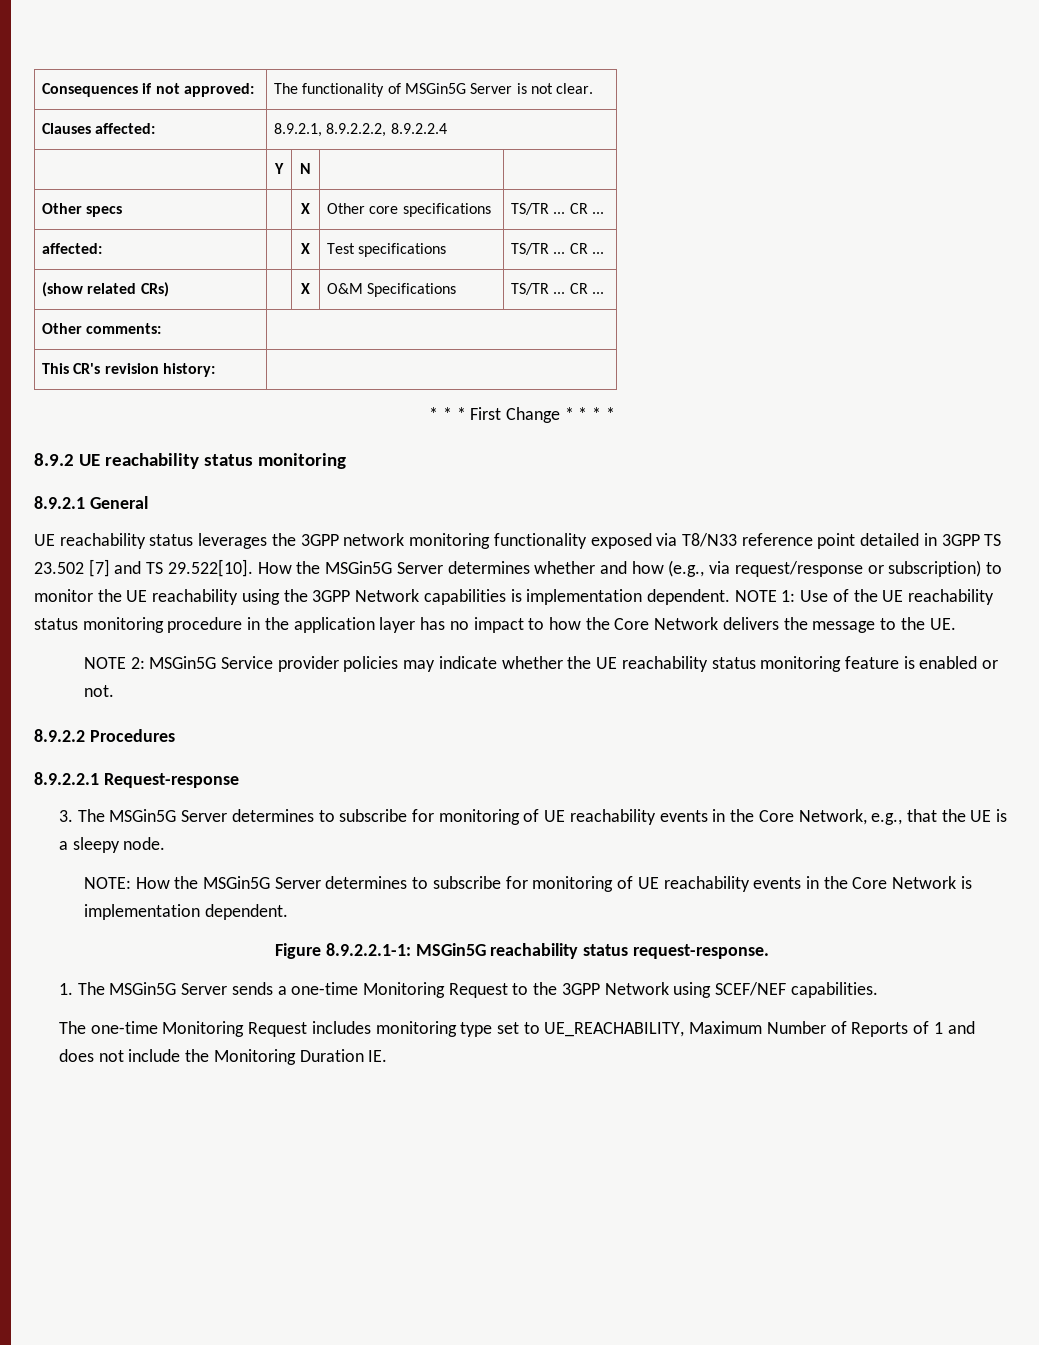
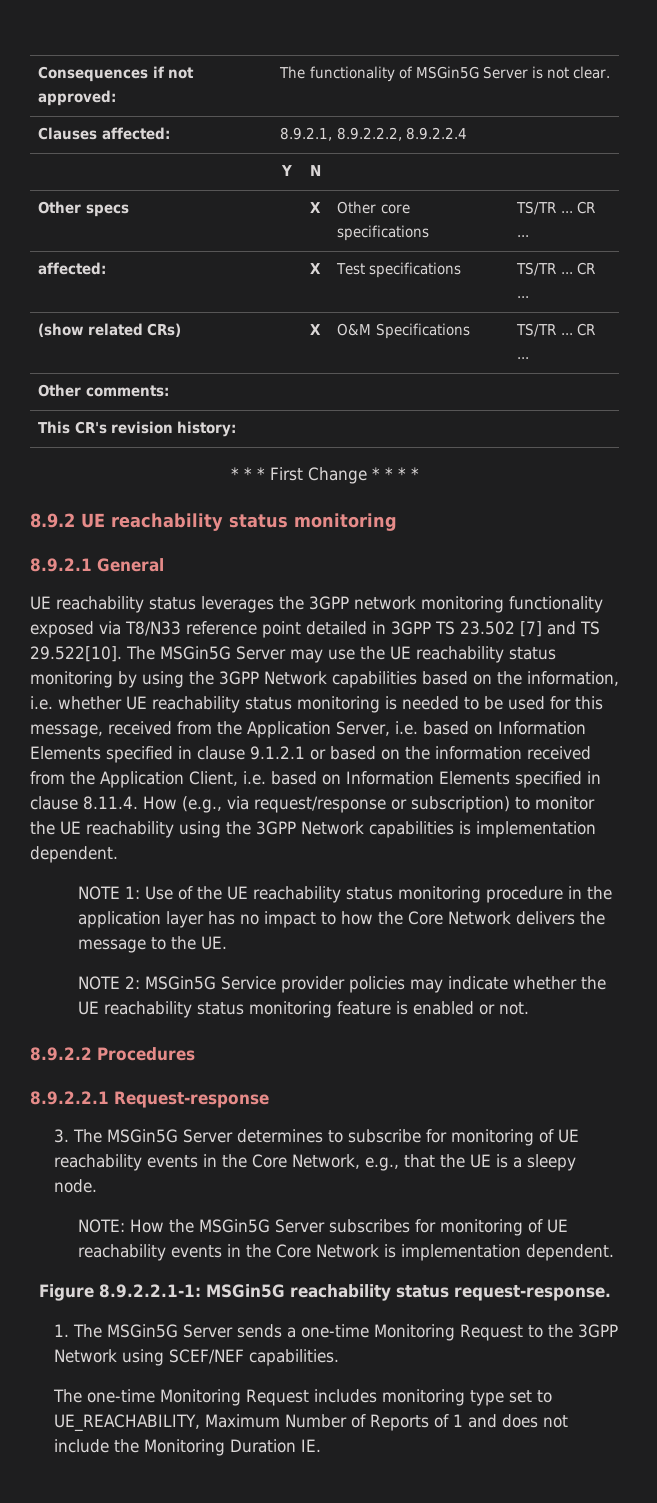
- UE reachability status leverages the 3GPP network monitoring functionality exposed via T8/N33 reference point detailed in 3GPP TS 23.502 [7] and TS 29.522[10]. How the MSGin5G Server determines whether and how (e.g., via request/response or subscription) to monitor the UE reachability using the 3GPP Network capabilities is implementation dependent. NOTE 1:
+ UE reachability status leverages the 3GPP network monitoring functionality exposed via T8/N33 reference point detailed in 3GPP TS 23.502 [7] and TS 29.522[10]. The MSGin5G Server may use the UE reachability status monitoring by using the 3GPP Network capabilities based on the information, i.e. whether UE reachability status monitoring is needed to be used for this message, received from the Application Server, i.e. based on Information Elements specified in clause 9.1.2.1 or based on the information received from the Application Client, i.e. based on Information Elements specified in clause 8.11.4. How (e.g., via request/response or subscription) to monitor the UE reachability using the 3GPP Network capabilities is implementation dependent.
+ NOTE 1:
- NOTE: How the MSGin5G Server determines to subscribe for monitoring of UE reachability events in the Core Network is implementation dependent.
+ NOTE: How the MSGin5G Server subscribes for monitoring of UE reachability events in the Core Network is implementation dependent.

